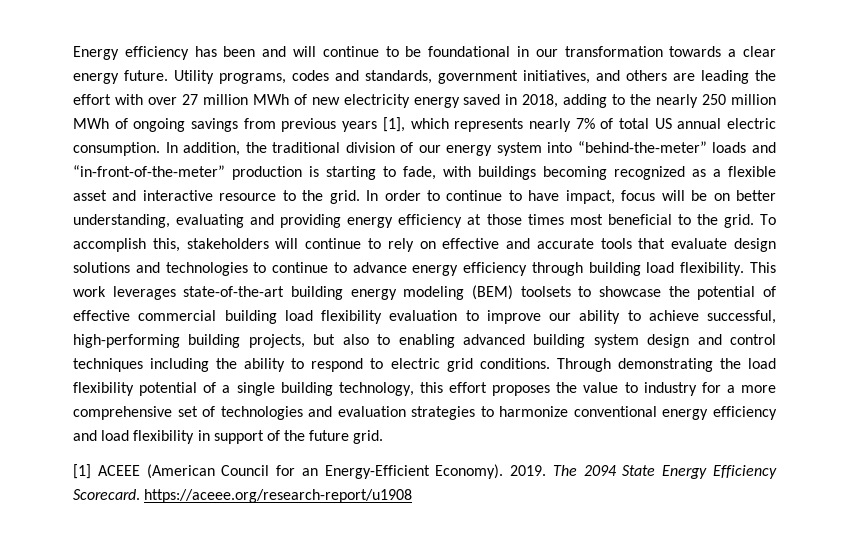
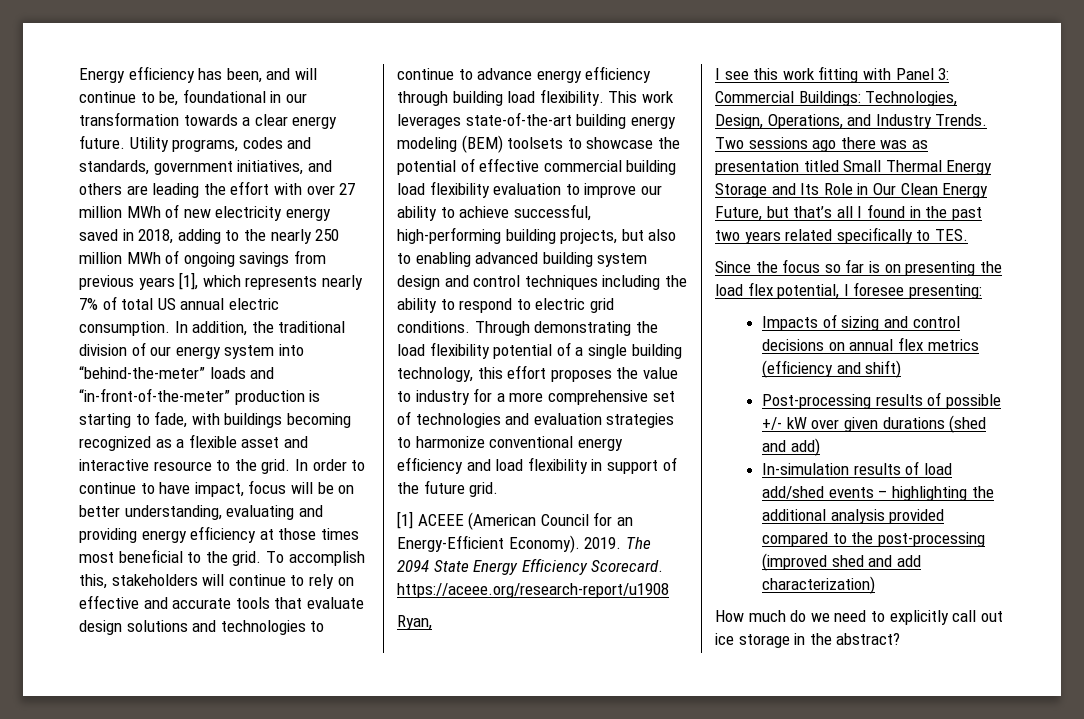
- Energy efficiency has been and will continue to be foundational in our transformation towards a clear energy future.
+ Energy efficiency has been, and will continue to be, foundational in our transformation towards a clear energy future.
+ Ryan,
+ I see this work fitting with Panel 3: Commercial Buildings: Technologies, Design, Operations, and Industry Trends. Two sessions ago there was as presentation titled Small Thermal Energy Storage and Its Role in Our Clean Energy Future, but that’s all I found in the past two years related specifically to TES.
+ Since the focus so far is on presenting the load flex potential, I foresee presenting:
+ Impacts of sizing and control decisions on annual flex metrics (efficiency and shift)
+ Post-processing results of possible +/- kW over given durations (shed and add)
+ In-simulation results of load add/shed events – highlighting the additional analysis provided compared to the post-processing (improved shed and add characterization)
+ How much do we need to explicitly call out ice storage in the abstract?

